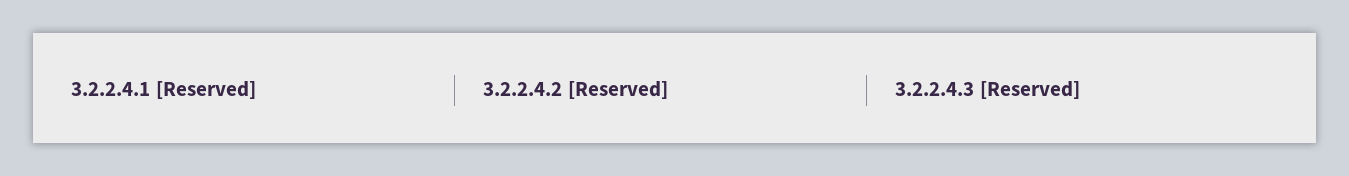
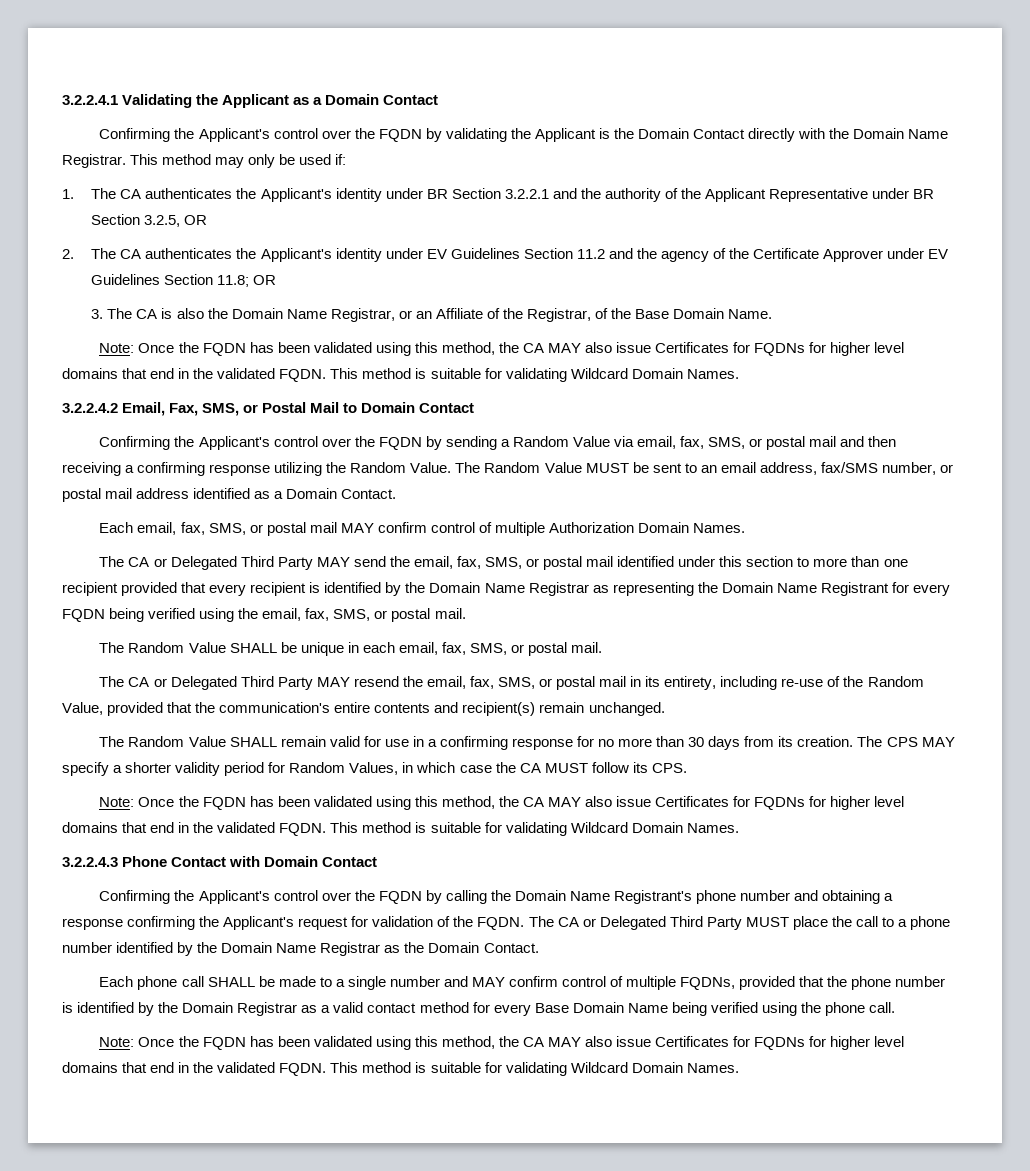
- 3.2.2.4.1 [Reserved]
- 3.2.2.4.2 [Reserved]
- 3.2.2.4.3 [Reserved]
+ 3.2.2.4.1 Validating the Applicant as a Domain Contact
+ Confirming the Applicant's control over the FQDN by validating the Applicant is the Domain Contact directly with the Domain Name Registrar. This method may only be used if:
+ 1. The CA authenticates the Applicant's identity under BR Section 3.2.2.1 and the authority of the Applicant Representative under BR Section 3.2.5, OR
+ 2. The CA authenticates the Applicant's identity under EV Guidelines Section 11.2 and the agency of the Certificate Approver under EV Guidelines Section 11.8; OR
+ 3. The CA is also the Domain Name Registrar, or an Affiliate of the Registrar, of the Base Domain Name.
+ Note: Once the FQDN has been validated using this method, the CA MAY also issue Certificates for FQDNs for higher level domains that end in the validated FQDN. This method is suitable for validating Wildcard Domain Names.
+ 3.2.2.4.2 Email, Fax, SMS, or Postal Mail to Domain Contact
+ Confirming the Applicant's control over the FQDN by sending a Random Value via email, fax, SMS, or postal mail and then receiving a confirming response utilizing the Random Value. The Random Value MUST be sent to an email address, fax/SMS number, or postal mail address identified as a Domain Contact.
+ Each email, fax, SMS, or postal mail MAY confirm control of multiple Authorization Domain Names.
+ The CA or Delegated Third Party MAY send the email, fax, SMS, or postal mail identified under this section to more than one recipient provided that every recipient is identified by the Domain Name Registrar as representing the Domain Name Registrant for every FQDN being verified using the email, fax, SMS, or postal mail.
+ The Random Value SHALL be unique in each email, fax, SMS, or postal mail.
+ The CA or Delegated Third Party MAY resend the email, fax, SMS, or postal mail in its entirety, including re-use of the Random Value, provided that the communication's entire contents and recipient(s) remain unchanged.
+ The Random Value SHALL remain valid for use in a confirming response for no more than 30 days from its creation. The CPS MAY specify a shorter validity period for Random Values, in which case the CA MUST follow its CPS.
+ Note: Once the FQDN has been validated using this method, the CA MAY also issue Certificates for FQDNs for higher level domains that end in the validated FQDN. This method is suitable for validating Wildcard Domain Names.
+ 3.2.2.4.3 Phone Contact with Domain Contact
+ Confirming the Applicant's control over the FQDN by calling the Domain Name Registrant's phone number and obtaining a response confirming the Applicant's request for validation of the FQDN. The CA or Delegated Third Party MUST place the call to a phone number identified by the Domain Name Registrar as the Domain Contact.
+ Each phone call SHALL be made to a single number and MAY confirm control of multiple FQDNs, provided that the phone number is identified by the Domain Registrar as a valid contact method for every Base Domain Name being verified using the phone call.
+ Note: Once the FQDN has been validated using this method, the CA MAY also issue Certificates for FQDNs for higher level domains that end in the validated FQDN. This method is suitable for validating Wildcard Domain Names.

